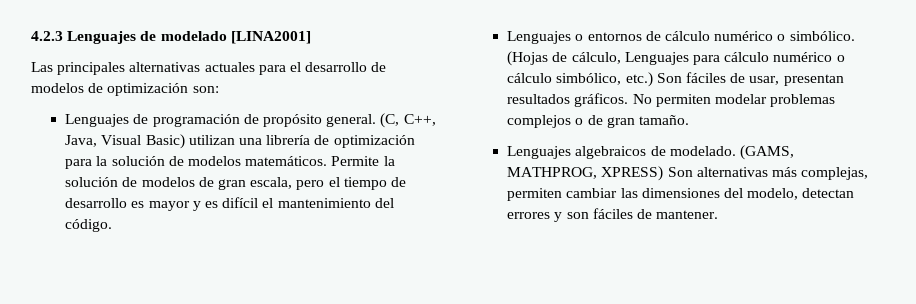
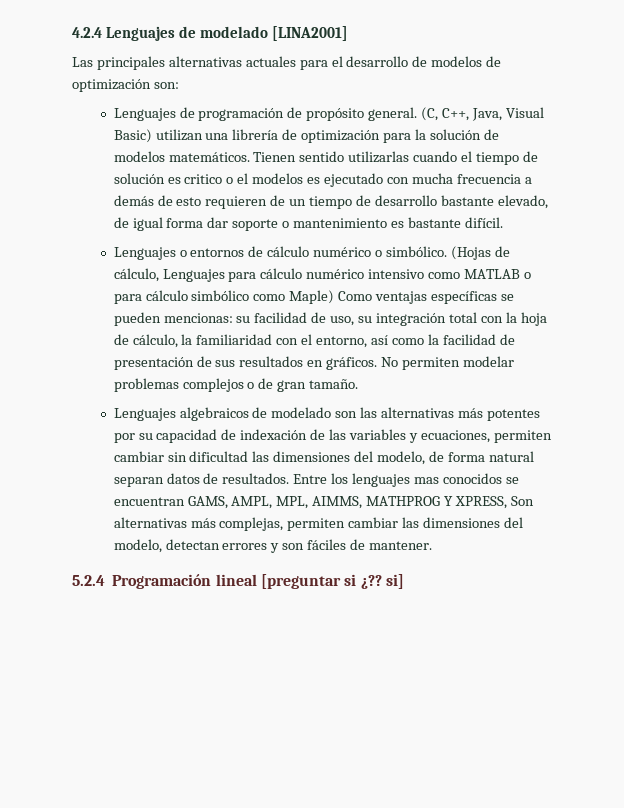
- 4.2.3 Lenguajes de modelado [LINA2001]
+ 4.2.4 Lenguajes de modelado [LINA2001]
- Permite la solución de modelos de gran escala, pero el tiempo de desarrollo es mayor y es difícil el mantenimiento del código.
+ Tienen sentido utilizarlas cuando el tiempo de solución es critico o el modelos es ejecutado con mucha frecuencia a demás de esto requieren de un tiempo de desarrollo bastante elevado, de igual forma dar soporte o mantenimiento es bastante difícil.
- (Hojas de cálculo, Lenguajes para cálculo numérico o cálculo simbólico, etc.) Son fáciles de usar, presentan resultados gráficos.
+ (Hojas de cálculo, Lenguajes para cálculo numérico intensivo como MATLAB o para cálculo simbólico como Maple) Como ventajas específicas se pueden mencionas: su facilidad de uso, su integración total con la hoja de cálculo, la familiaridad con el entorno, así como la facilidad de presentación de sus resultados en gráficos.
- Lenguajes algebraicos de modelado. (GAMS, MATHPROG, XPRESS) Son alternativas más complejas, permiten cambiar las dimensiones del modelo, detectan errores y son fáciles de mantener.
+ Lenguajes algebraicos de modelado son las alternativas más potentes por su capacidad de indexación de las variables y ecuaciones, permiten cambiar sin dificultad las dimensiones del modelo, de forma natural separan datos de resultados. Entre los lenguajes mas conocidos se encuentran GAMS, AMPL, MPL, AIMMS, MATHPROG Y XPRESS, Son alternativas más complejas, permiten cambiar las dimensiones del modelo, detectan errores y son fáciles de mantener.
+ 5.2.4 Programación lineal [preguntar si ¿?? si]

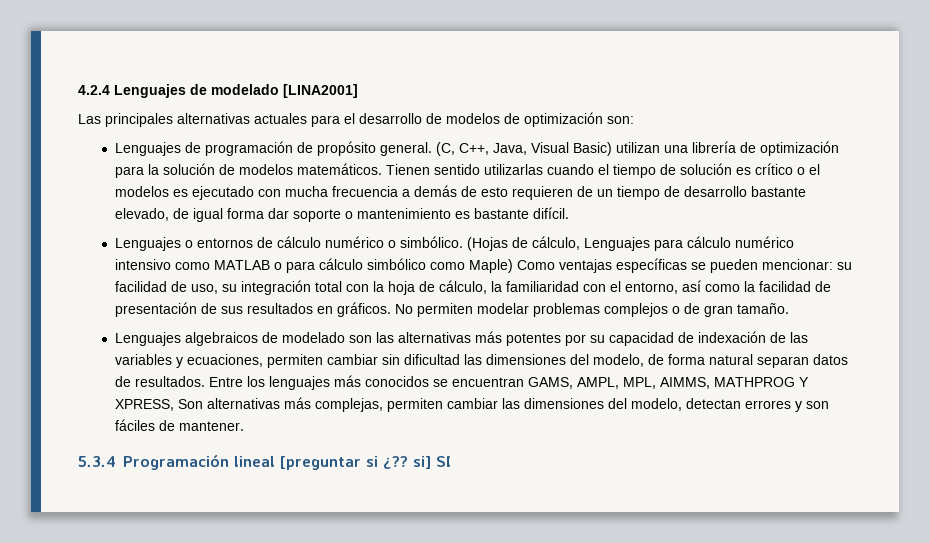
- Tienen sentido utilizarlas cuando el tiempo de solución es critico o el modelos es ejecutado con mucha frecuencia a demás de esto requieren de un tiempo de desarrollo bastante elevado, de igual forma dar soporte o mantenimiento es bastante difícil.
+ Tienen sentido utilizarlas cuando el tiempo de solución es crítico o el modelos es ejecutado con mucha frecuencia a demás de esto requieren de un tiempo de desarrollo bastante elevado, de igual forma dar soporte o mantenimiento es bastante difícil.
- (Hojas de cálculo, Lenguajes para cálculo numérico intensivo como MATLAB o para cálculo simbólico como Maple) Como ventajas específicas se pueden mencionas: su facilidad de uso, su integración total con la hoja de cálculo, la familiaridad con el entorno, así como la facilidad de presentación de sus resultados en gráficos.
+ (Hojas de cálculo, Lenguajes para cálculo numérico intensivo como MATLAB o para cálculo simbólico como Maple) Como ventajas específicas se pueden mencionar: su facilidad de uso, su integración total con la hoja de cálculo, la familiaridad con el entorno, así como la facilidad de presentación de sus resultados en gráficos.
- Entre los lenguajes mas conocidos se encuentran GAMS, AMPL, MPL, AIMMS, MATHPROG Y XPRESS, Son alternativas más complejas, permiten cambiar las dimensiones del modelo, detectan errores y son fáciles de mantener.
+ Entre los lenguajes más conocidos se encuentran GAMS, AMPL, MPL, AIMMS, MATHPROG Y XPRESS, Son alternativas más complejas, permiten cambiar las dimensiones del modelo, detectan errores y son fáciles de mantener.
- 5.2.4 Programación lineal [preguntar si ¿?? si]
+ 5.3.4 Programación lineal [preguntar si ¿?? si] SI

